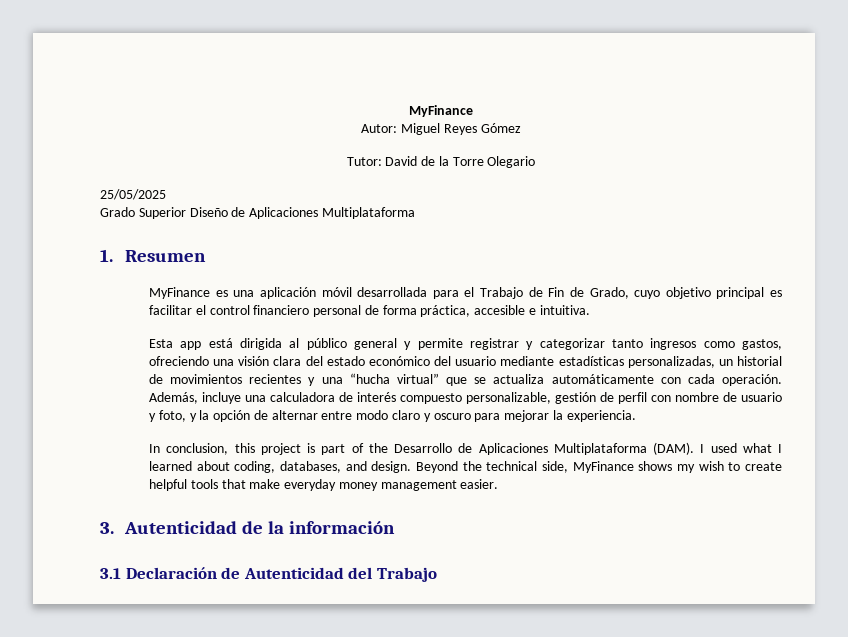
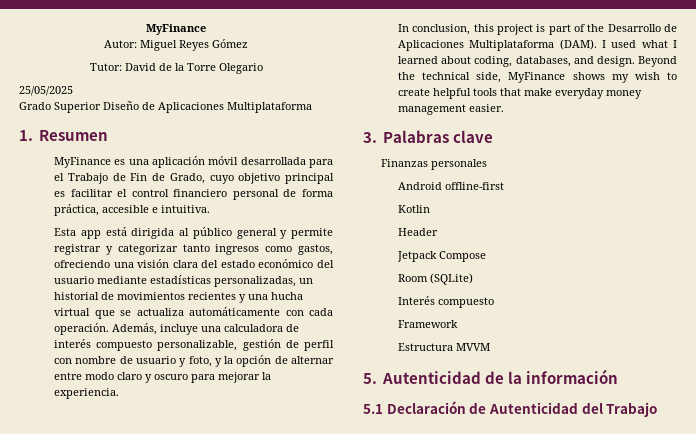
- Esta app está dirigida al público general y permite registrar y categorizar tanto ingresos como gastos, ofreciendo una visión clara del estado económico del usuario mediante estadísticas personalizadas, un historial de movimientos recientes y una “hucha virtual” que se actualiza automáticamente con cada operación.
+ Esta app está dirigida al público general y permite registrar y categorizar tanto ingresos como gastos, ofreciendo una visión clara del estado económico del usuario mediante estadísticas personalizadas, un historial de movimientos recientes y una hucha virtual que se actualiza automáticamente con cada operación.
- 3. Autenticidad de la información
+ 3. Palabras clave
+ Finanzas personales
+ Android offline-first
+ Kotlin
+ Header
+ Jetpack Compose
+ Room (SQLite)
+ Interés compuesto
+ Framework
+ Estructura MVVM
+ 5. Autenticidad de la información
- 3.1 Declaración de Autenticidad del Trabajo
+ 5.1 Declaración de Autenticidad del Trabajo

